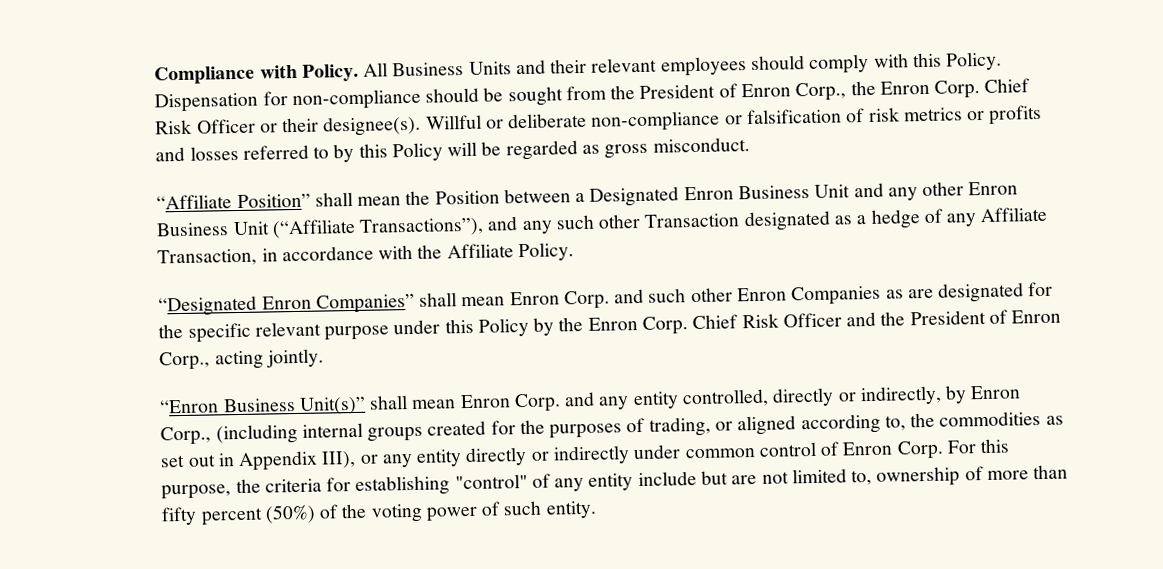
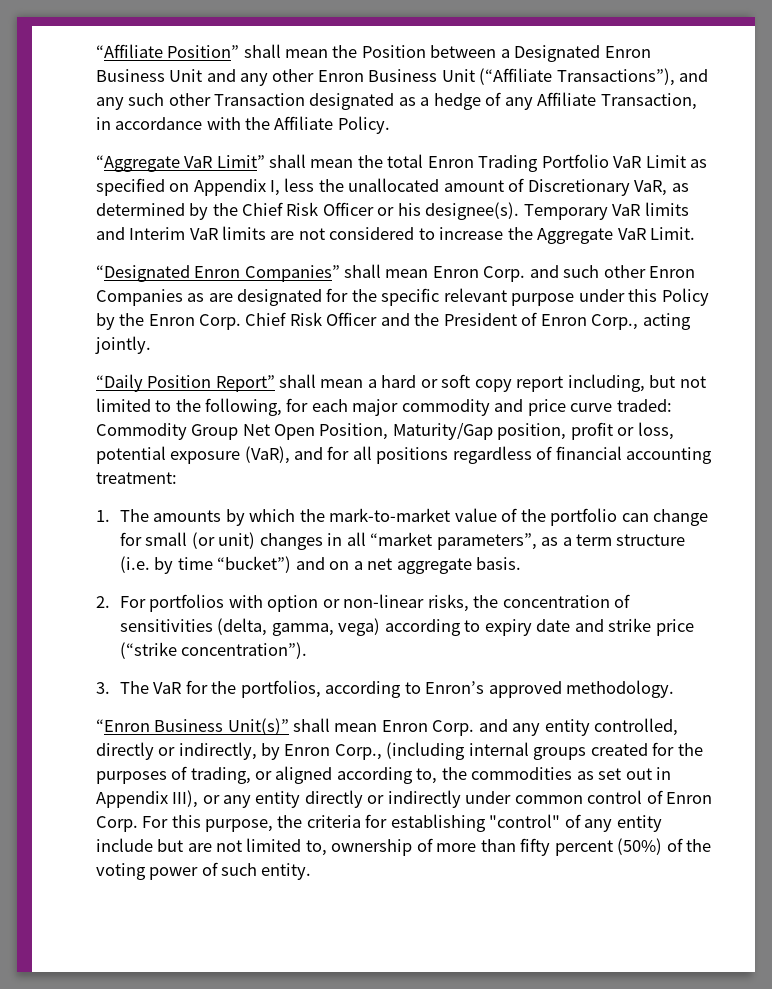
- Compliance with Policy. All Business Units and their relevant employees should comply with this Policy. Dispensation for non-compliance should be sought from the President of Enron Corp., the Enron Corp. Chief Risk Officer or their designee(s). Willful or deliberate non-compliance or falsification of risk metrics or profits and losses referred to by this Policy will be regarded as gross misconduct.
+ “Aggregate VaR Limit” shall mean the total Enron Trading Portfolio VaR Limit as specified on Appendix I, less the unallocated amount of Discretionary VaR, as determined by the Chief Risk Officer or his designee(s). Temporary VaR limits and Interim VaR limits are not considered to increase the Aggregate VaR Limit.
+ “Daily Position Report” shall mean a hard or soft copy report including, but not limited to the following, for each major commodity and price curve traded: Commodity Group Net Open Position, Maturity/Gap position, profit or loss, potential exposure (VaR), and for all positions regardless of financial accounting treatment:
+ 1. The amounts by which the mark-to-market value of the portfolio can change for small (or unit) changes in all “market parameters”, as a term structure (i.e. by time “bucket”) and on a net aggregate basis.
+ 2. For portfolios with option or non-linear risks, the concentration of sensitivities (delta, gamma, vega) according to expiry date and strike price (“strike concentration”).
+ 3. The VaR for the portfolios, according to Enron’s approved methodology.

